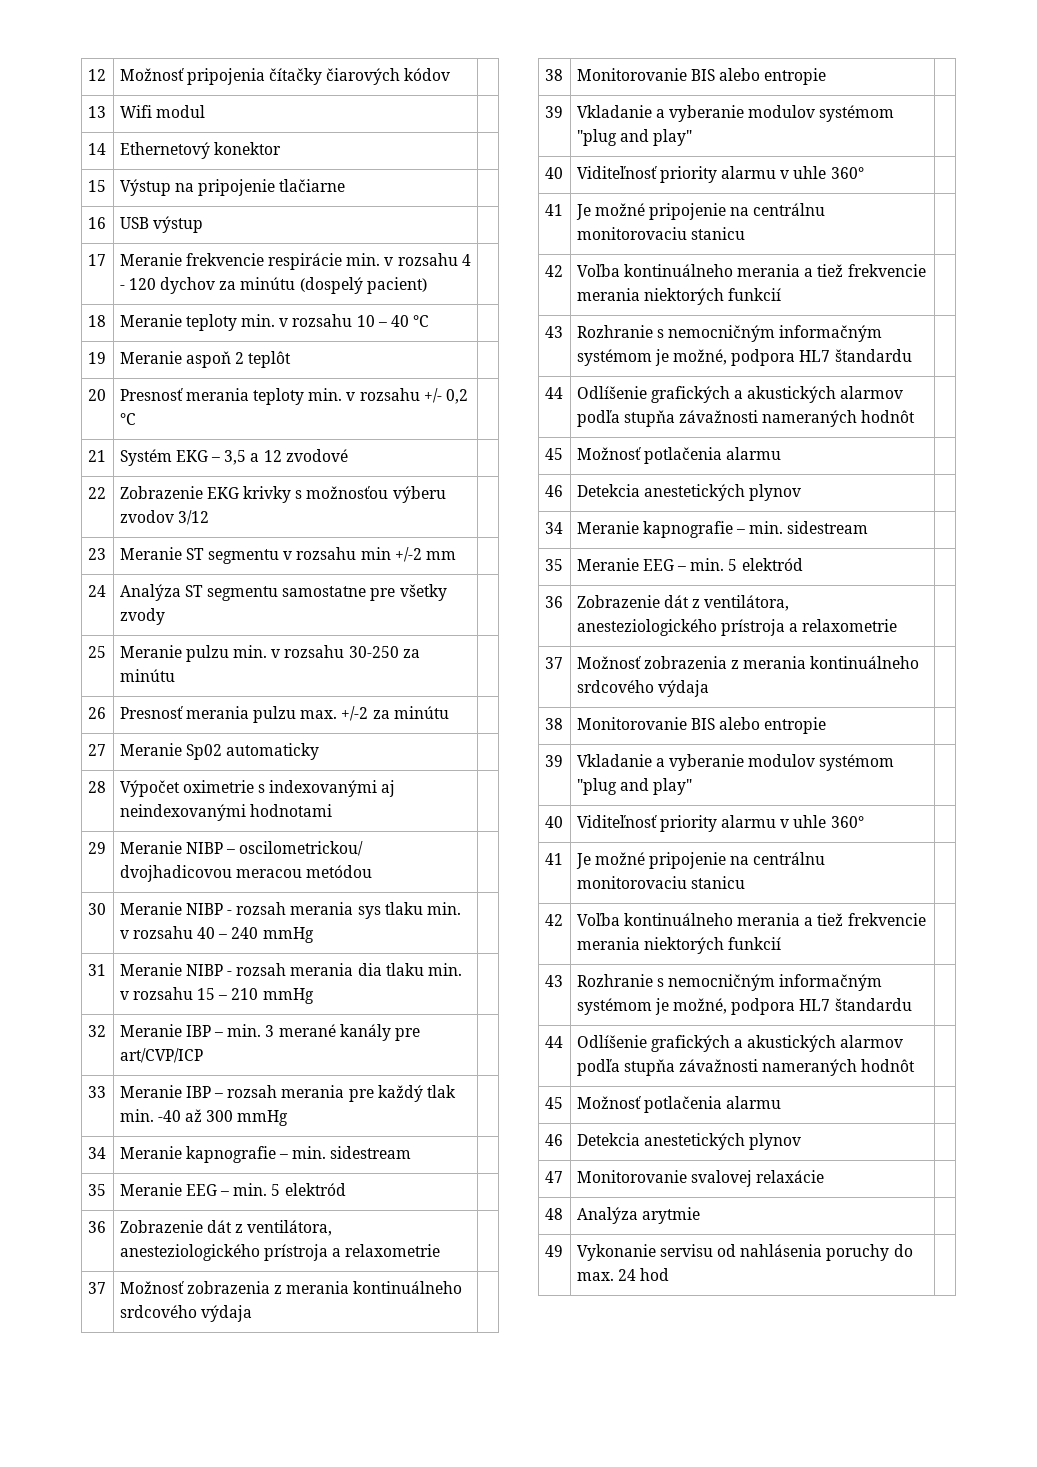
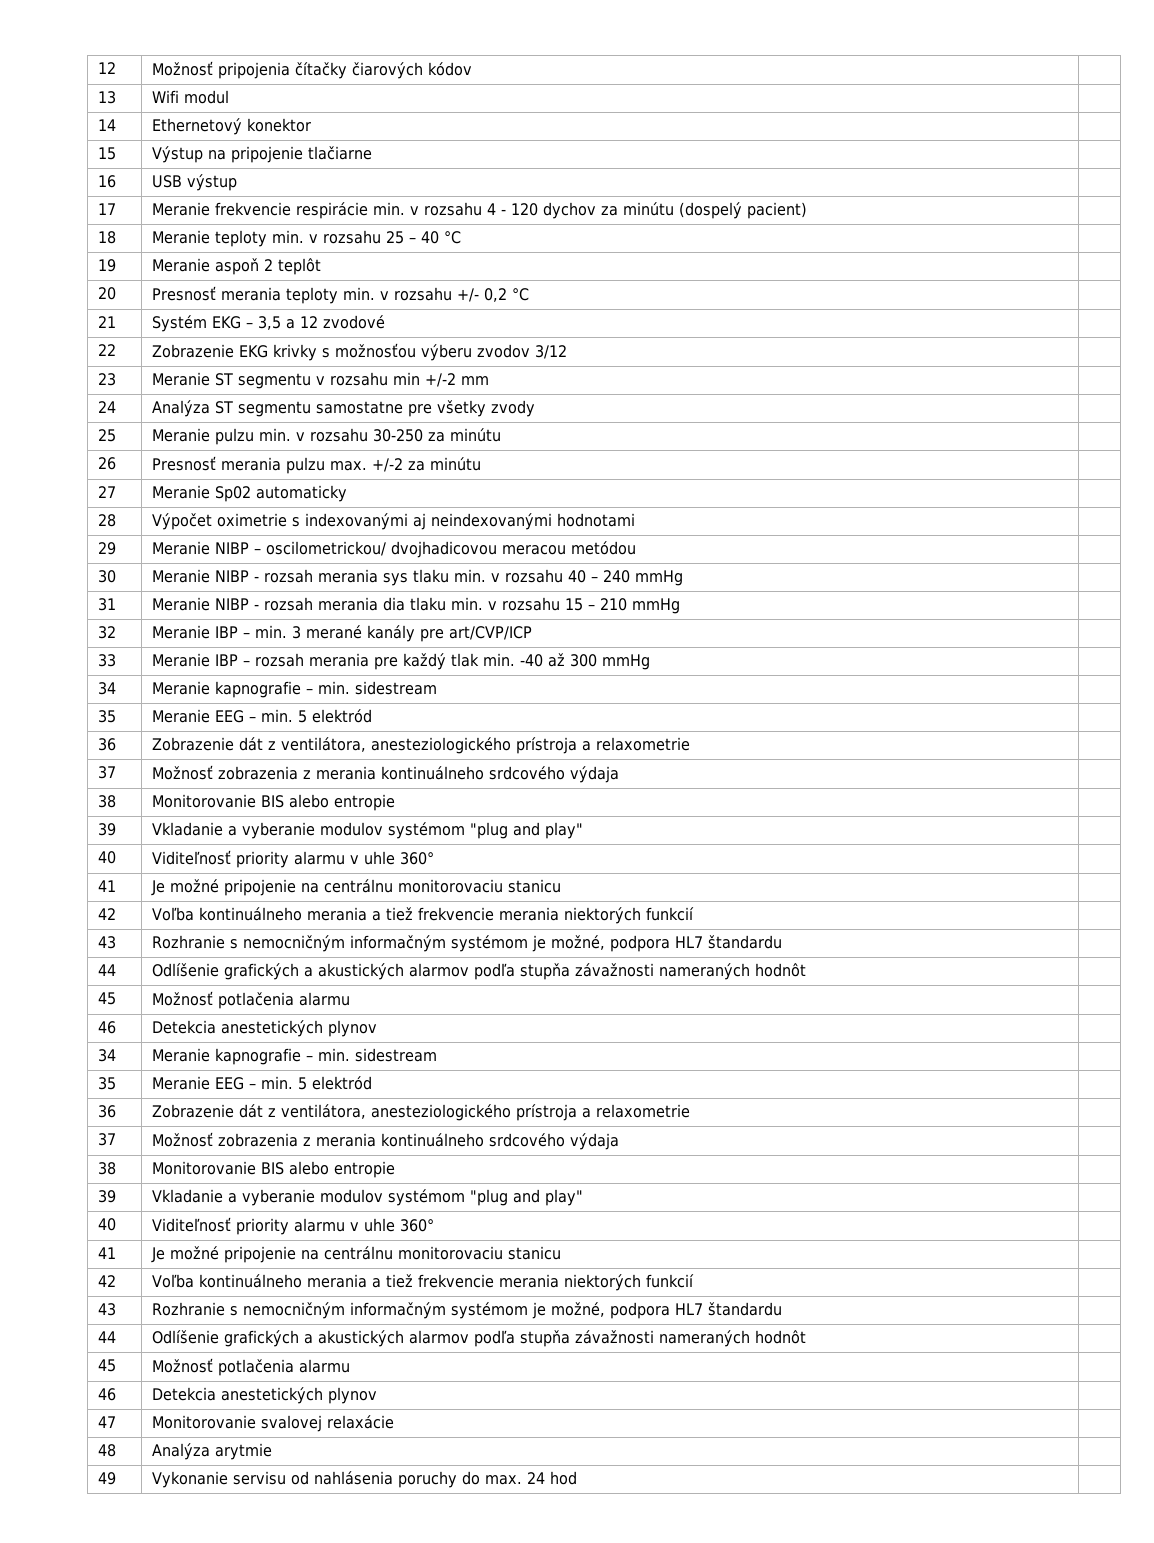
- 18 | Meranie teploty min. v rozsahu 10 – 40 °C |
+ 18 | Meranie teploty min. v rozsahu 25 – 40 °C |

